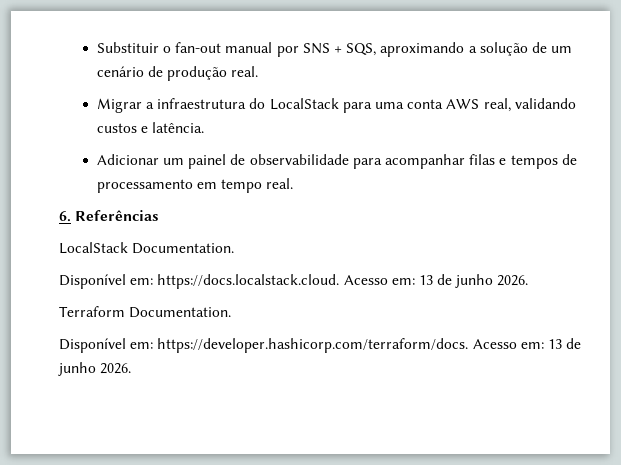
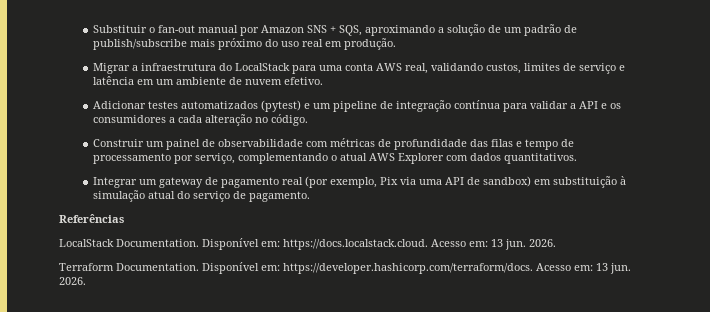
- Substituir o fan-out manual por SNS + SQS, aproximando a solução de um cenário de produção real.
+ Substituir o fan-out manual por Amazon SNS + SQS, aproximando a solução de um padrão de publish/subscribe mais próximo do uso real em produção.
- Migrar a infraestrutura do LocalStack para uma conta AWS real, validando custos e latência.
- Adicionar um painel de observabilidade para acompanhar filas e tempos de processamento em tempo real.
- 6. Referências
+ Migrar a infraestrutura do LocalStack para uma conta AWS real, validando custos, limites de serviço e latência em um ambiente de nuvem efetivo.
+ Adicionar testes automatizados (pytest) e um pipeline de integração contínua para validar a API e os consumidores a cada alteração no código.
+ Construir um painel de observabilidade com métricas de profundidade das filas e tempo de processamento por serviço, complementando o atual AWS Explorer com dados quantitativos.
+ Integrar um gateway de pagamento real (por exemplo, Pix via uma API de sandbox) em substituição à simulação atual do serviço de pagamento.
+ Referências
- LocalStack Documentation.
- Disponível em: https://docs.localstack.cloud. Acesso em: 13 de junho 2026.
+ LocalStack Documentation. Disponível em: https://docs.localstack.cloud. Acesso em: 13 jun. 2026.
- Terraform Documentation.
- Disponível em: https://developer.hashicorp.com/terraform/docs. Acesso em: 13 de junho 2026.
+ Terraform Documentation. Disponível em: https://developer.hashicorp.com/terraform/docs. Acesso em: 13 jun. 2026.

